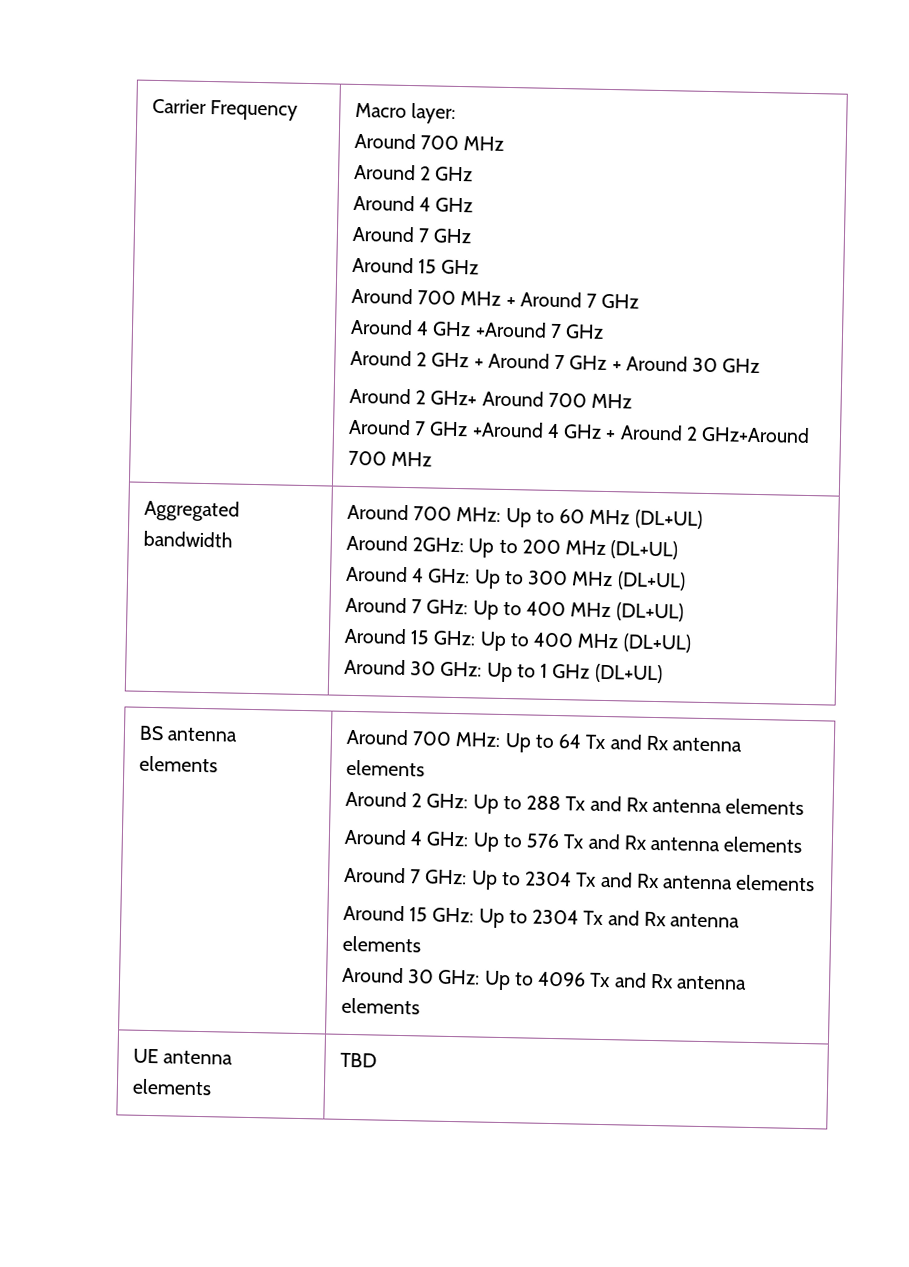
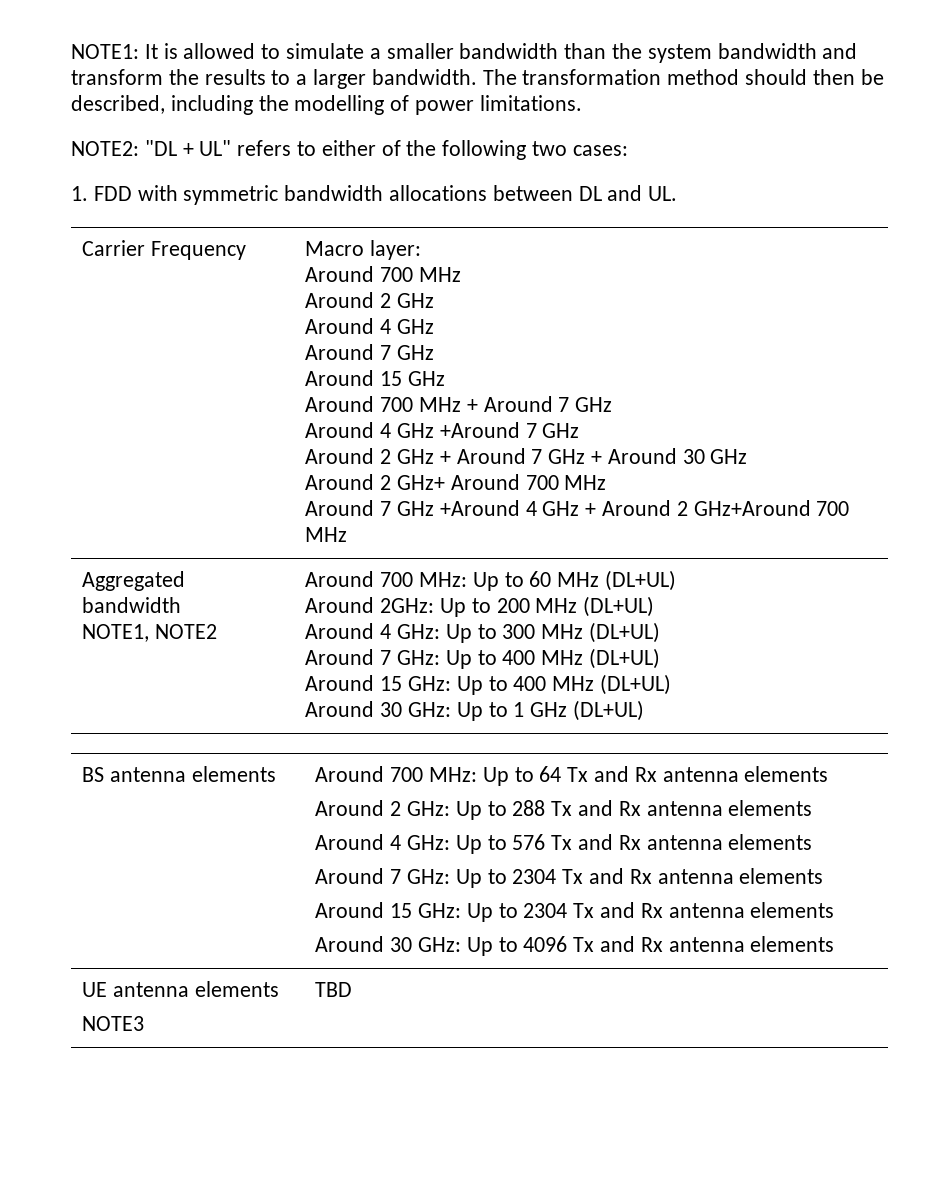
+ NOTE1: It is allowed to simulate a smaller bandwidth than the system bandwidth and transform the results to a larger bandwidth. The transformation method should then be described, including the modelling of power limitations.
+ NOTE2: "DL + UL" refers to either of the following two cases:
+ 1. FDD with symmetric bandwidth allocations between DL and UL.
+ NOTE1, NOTE2
- UE antenna elements | TBD
+ UE antenna elements
+ NOTE3 | TBD

